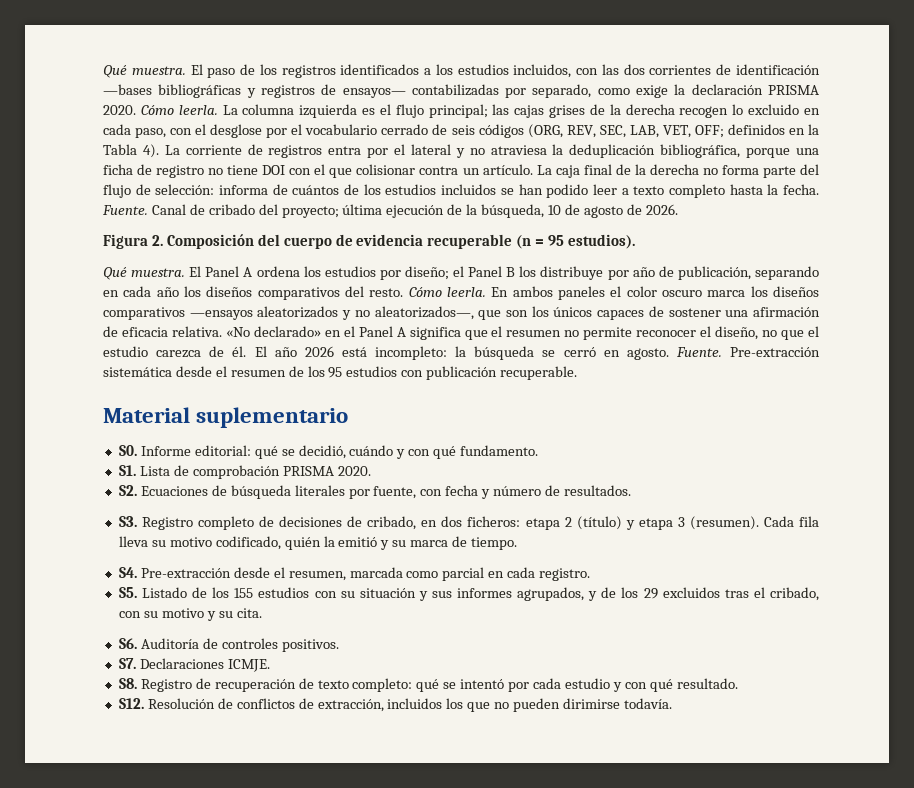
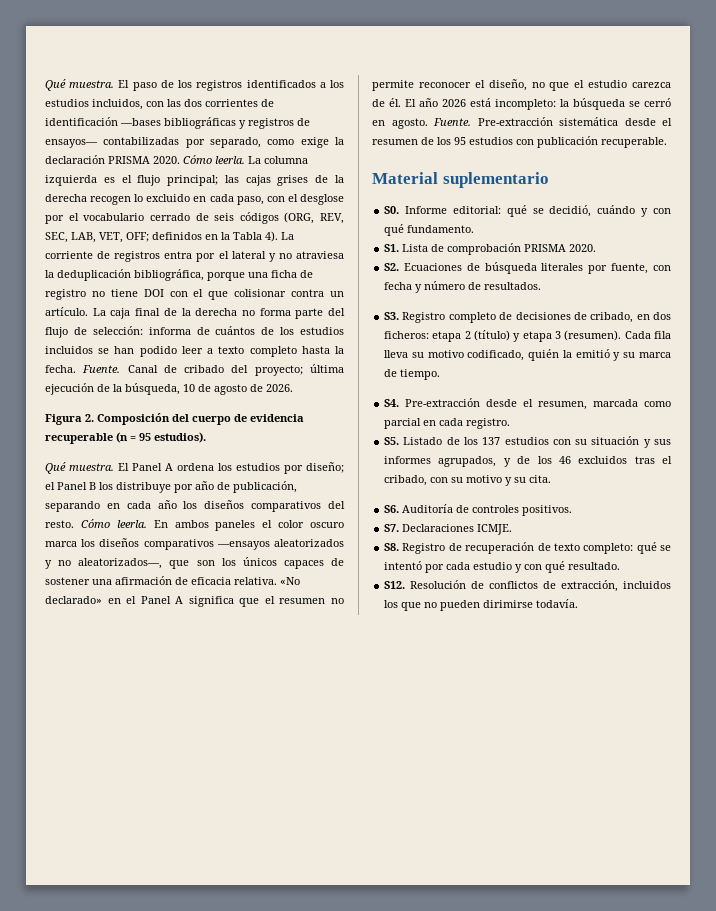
- S5. Listado de los 155 estudios con su situación y sus informes agrupados, y de los 29 excluidos tras el cribado, con su motivo y su cita.
+ S5. Listado de los 137 estudios con su situación y sus informes agrupados, y de los 46 excluidos tras el cribado, con su motivo y su cita.

